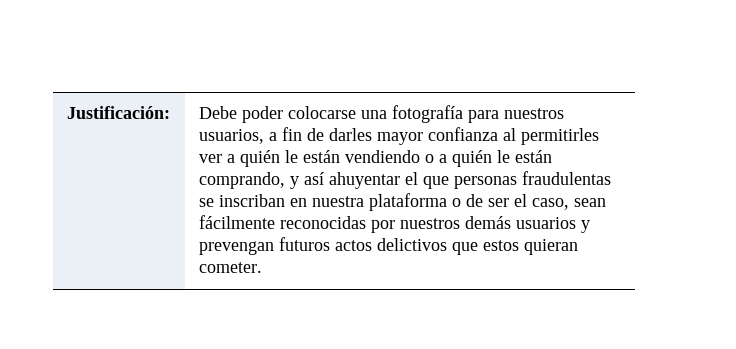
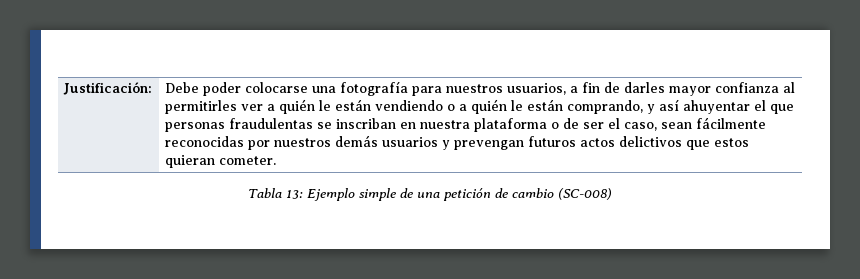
+ Tabla 13: Ejemplo simple de una petición de cambio (SC-008)

